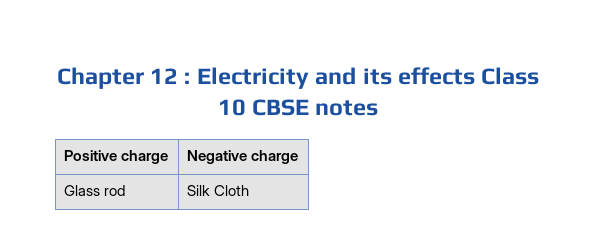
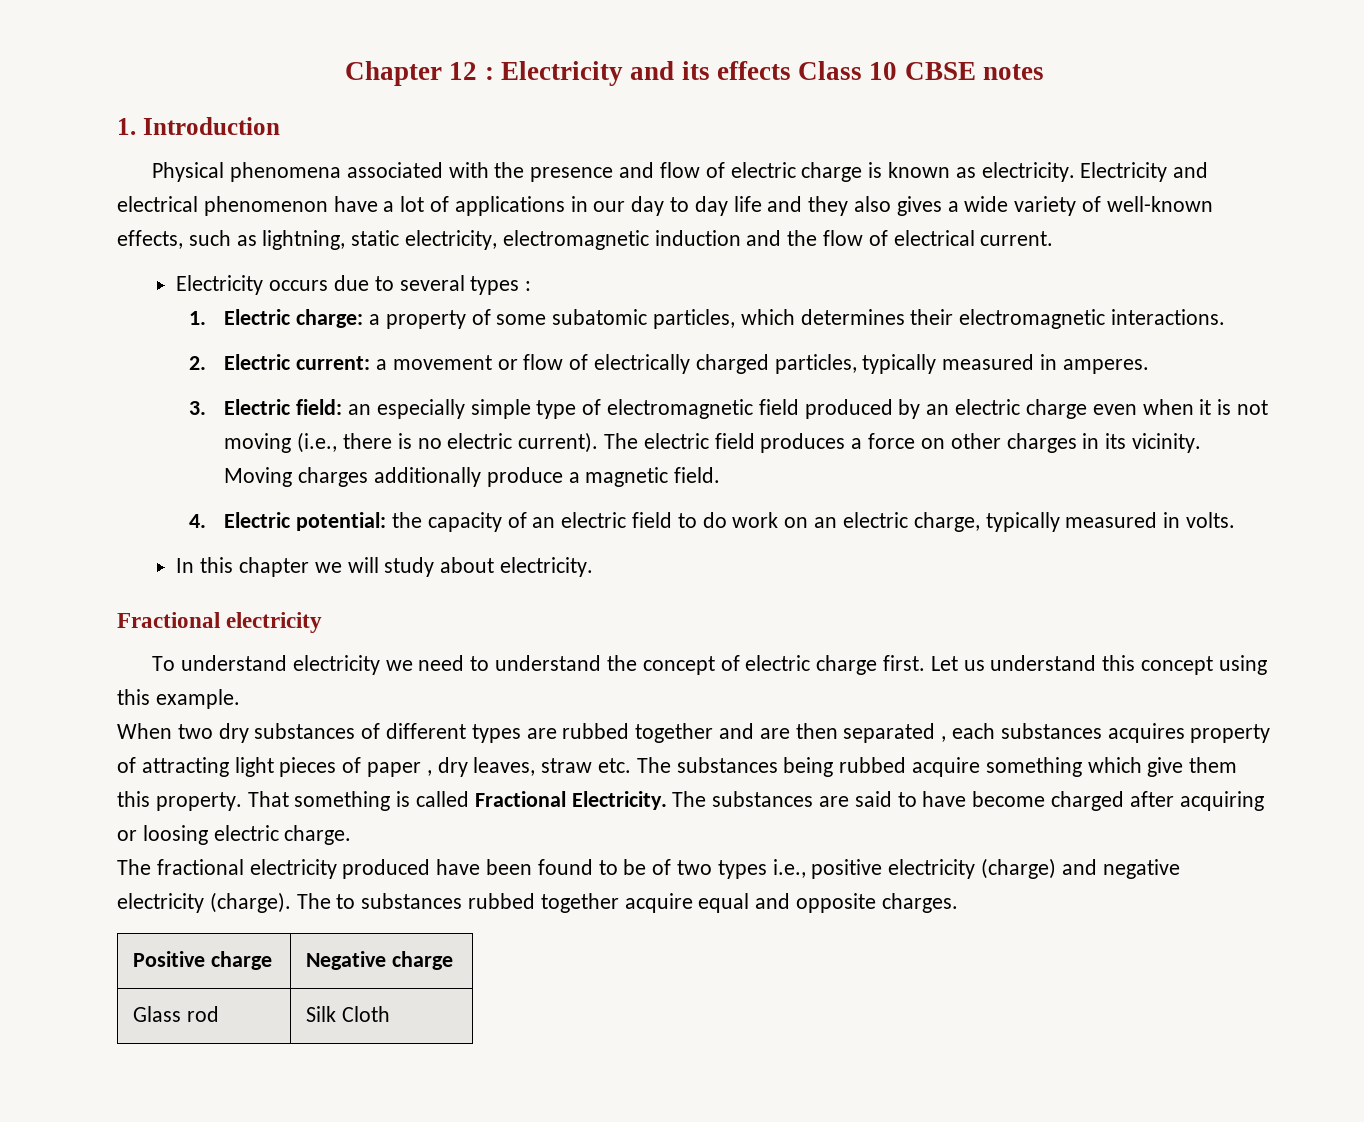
+ 1. Introduction
+ Physical phenomena associated with the presence and flow of electric charge is known as electricity. Electricity and electrical phenomenon have a lot of applications in our day to day life and they also gives a wide variety of well-known effects, such as lightning, static electricity, electromagnetic induction and the flow of electrical current.
+ Electricity occurs due to several types :
+ 1. Electric charge: a property of some subatomic particles, which determines their electromagnetic interactions.
+ 2. Electric current: a movement or flow of electrically charged particles, typically measured in amperes.
+ 3. Electric field: an especially simple type of electromagnetic field produced by an electric charge even when it is not moving (i.e., there is no electric current). The electric field produces a force on other charges in its vicinity. Moving charges additionally produce a magnetic field.
+ 4. Electric potential: the capacity of an electric field to do work on an electric charge, typically measured in volts.
+ In this chapter we will study about electricity.
+ Fractional electricity
+ To understand electricity we need to understand the concept of electric charge first. Let us understand this concept using this example.
+ When two dry substances of different types are rubbed together and are then separated , each substances acquires property of attracting light pieces of paper , dry leaves, straw etc. The substances being rubbed acquire something which give them this property. That something is called Fractional Electricity. The substances are said to have become charged after acquiring or loosing electric charge.
+ The fractional electricity produced have been found to be of two types i.e., positive electricity (charge) and negative electricity (charge). The to substances rubbed together acquire equal and opposite charges.

